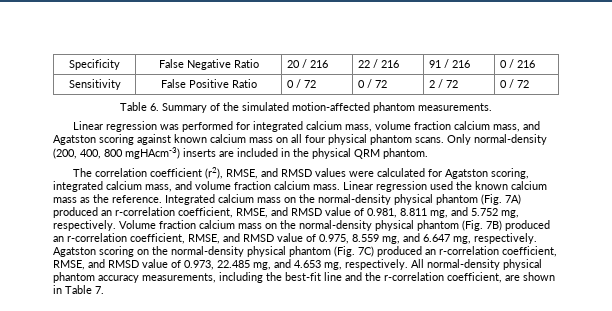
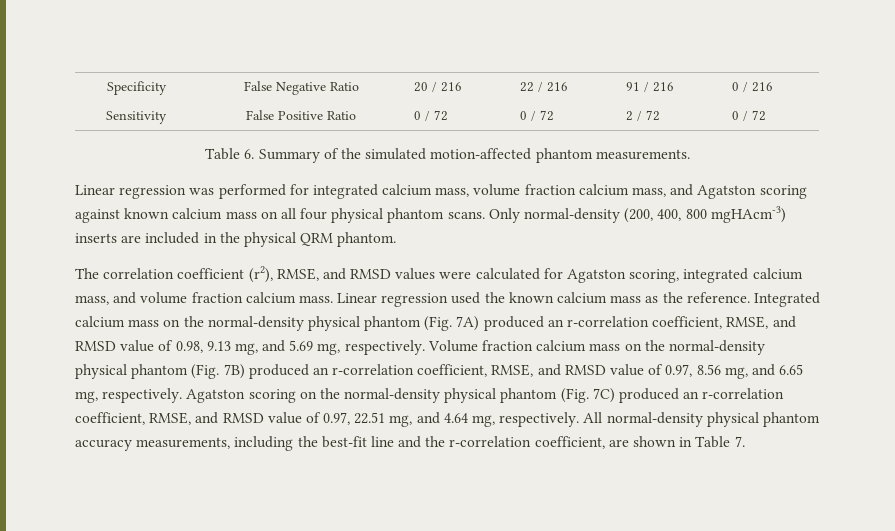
- Integrated calcium mass on the normal-density physical phantom (Fig. 7A) produced an r-correlation coefficient, RMSE, and RMSD value of 0.981, 8.811 mg, and 5.752 mg, respectively.
+ Integrated calcium mass on the normal-density physical phantom (Fig. 7A) produced an r-correlation coefficient, RMSE, and RMSD value of 0.98, 9.13 mg, and 5.69 mg, respectively.
- Volume fraction calcium mass on the normal-density physical phantom (Fig. 7B) produced an r-correlation coefficient, RMSE, and RMSD value of 0.975, 8.559 mg, and 6.647 mg, respectively.
+ Volume fraction calcium mass on the normal-density physical phantom (Fig. 7B) produced an r-correlation coefficient, RMSE, and RMSD value of 0.97, 8.56 mg, and 6.65 mg, respectively.
- Agatston scoring on the normal-density physical phantom (Fig. 7C) produced an r-correlation coefficient, RMSE, and RMSD value of 0.973, 22.485 mg, and 4.653 mg, respectively.
+ Agatston scoring on the normal-density physical phantom (Fig. 7C) produced an r-correlation coefficient, RMSE, and RMSD value of 0.97, 22.51 mg, and 4.64 mg, respectively.

